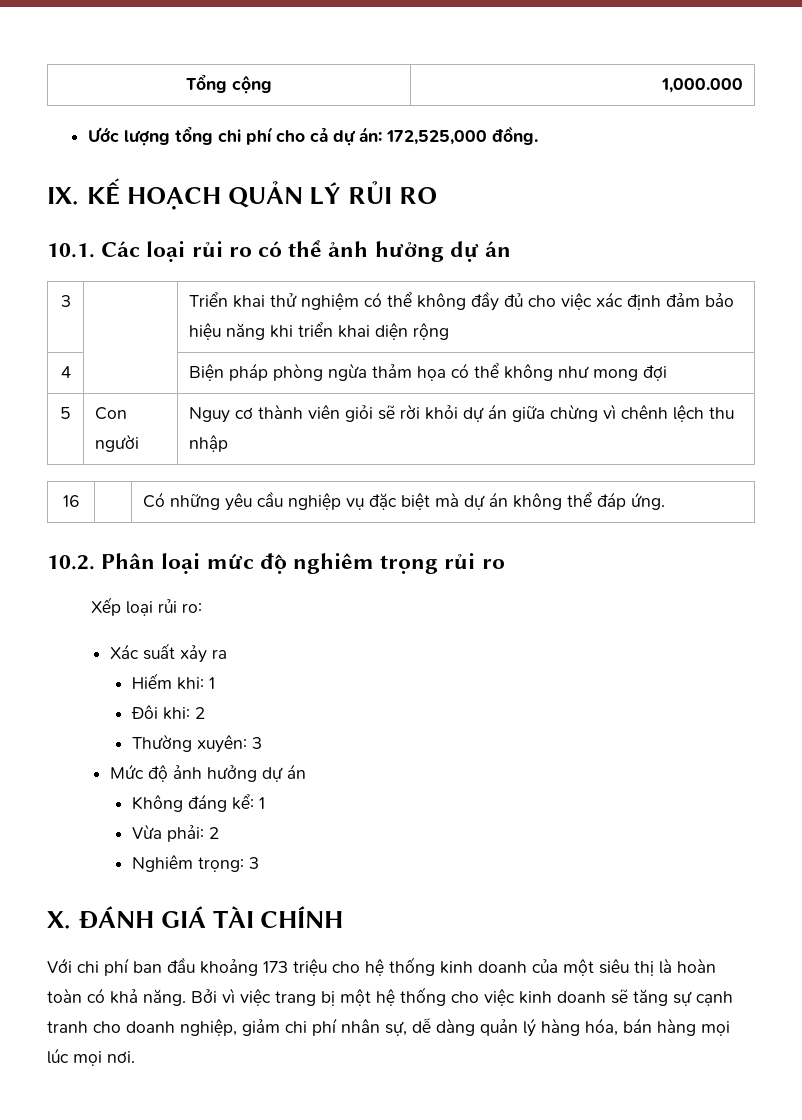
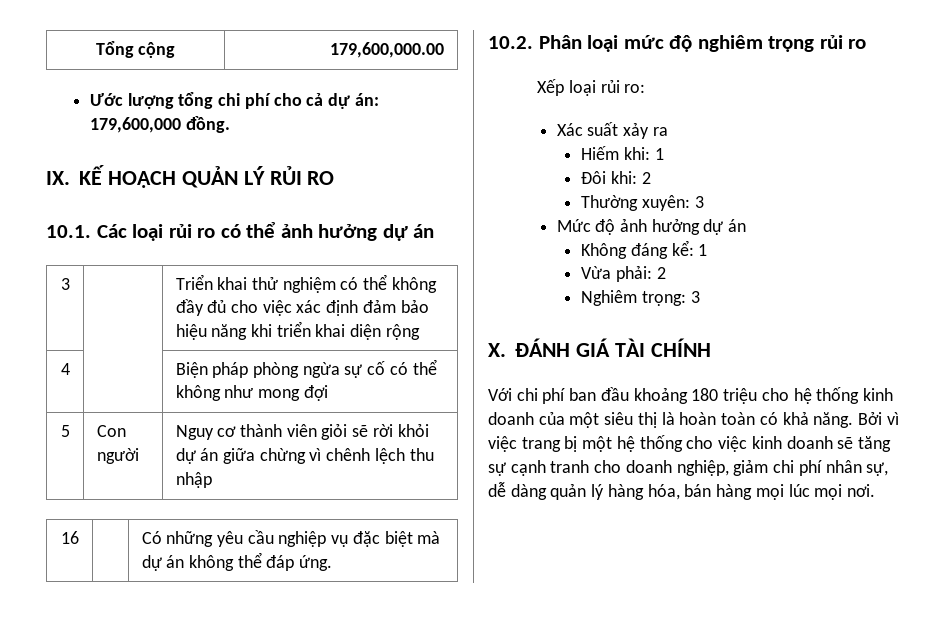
- Tổng cộng | 1,000.000
+ Tổng cộng | 179,600,000.00
- Ước lượng tổng chi phí cho cả dự án: 172,525,000 đồng.
+ Ước lượng tổng chi phí cho cả dự án: 179,600,000 đồng.
- 4 | | Biện pháp phòng ngừa thảm họa có thể không như mong đợi
+ 4 | | Biện pháp phòng ngừa sự cố có thể không như mong đợi
- Với chi phí ban đầu khoảng 173 triệu cho hệ thống kinh doanh của một siêu thị là hoàn toàn có khả năng.
+ Với chi phí ban đầu khoảng 180 triệu cho hệ thống kinh doanh của một siêu thị là hoàn toàn có khả năng.

